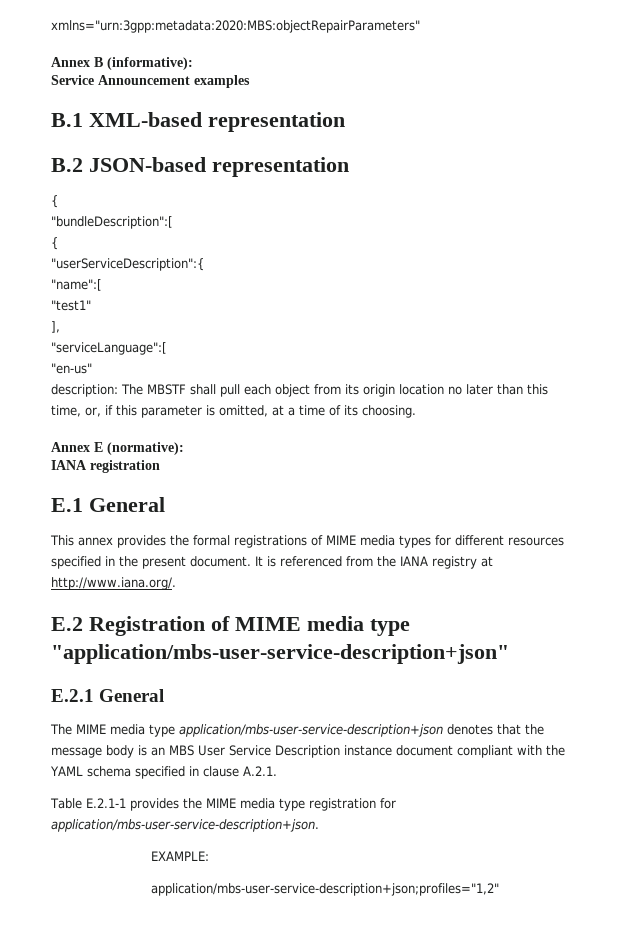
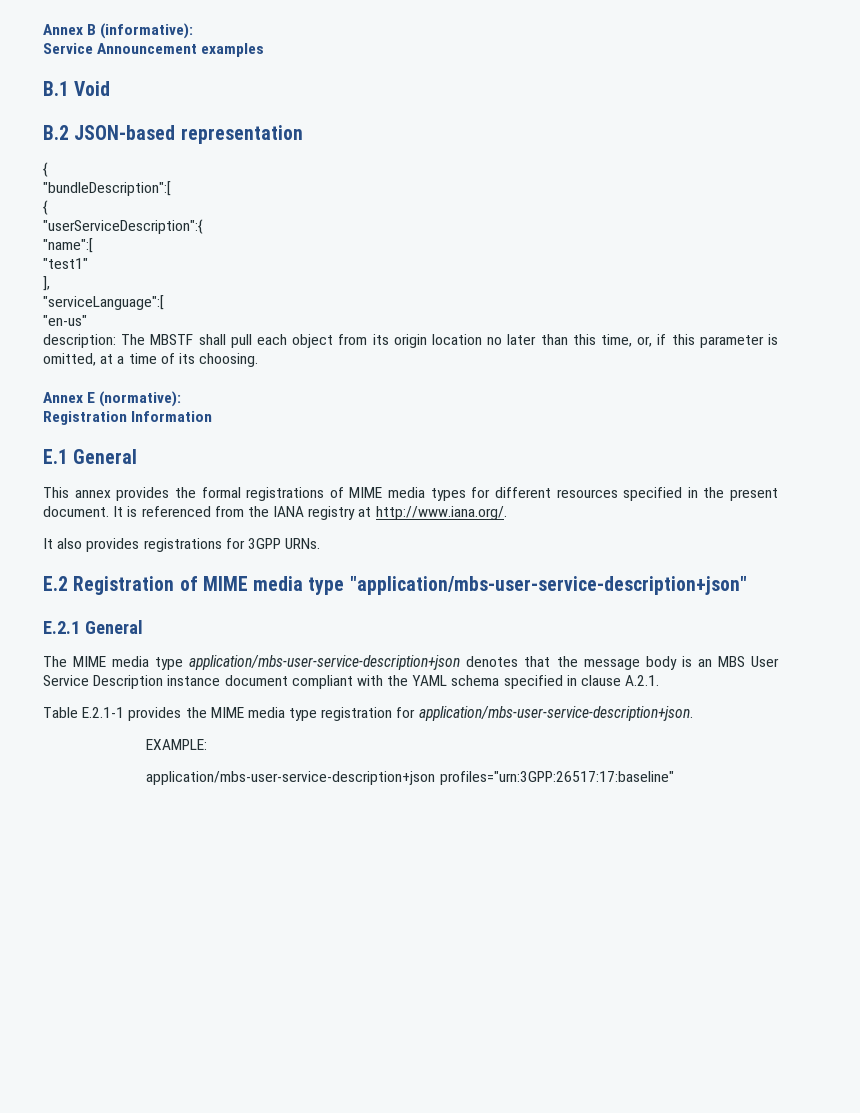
- xmlns="urn:3gpp:metadata:2020:MBS:objectRepairParameters"
- B.1 XML-based representation
+ B.1 Void
- IANA registration
+ Registration Information
+ It also provides registrations for 3GPP URNs.
- application/mbs-user-service-description+json;profiles="1,2"
+ application/mbs-user-service-description+json profiles="urn:3GPP:26517:17:baseline"

